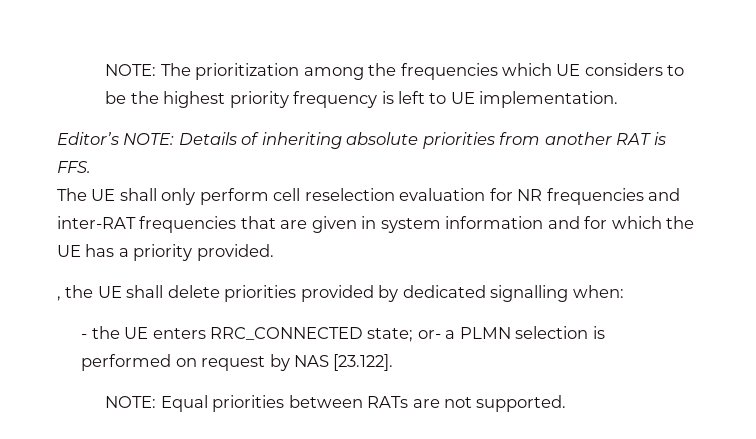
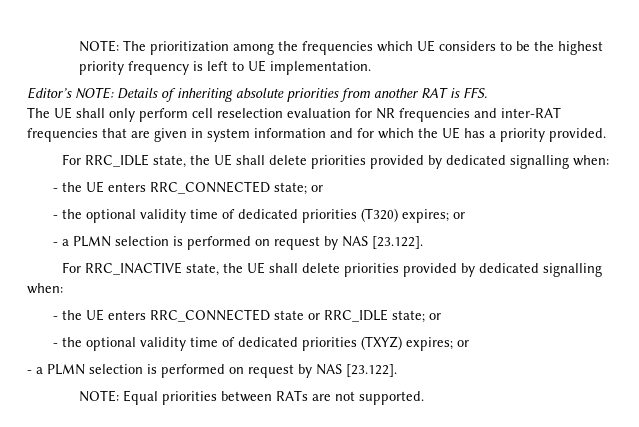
- , the UE shall delete priorities provided by dedicated signalling when:
+ For RRC_IDLE state, the UE shall delete priorities provided by dedicated signalling when:
- - the UE enters RRC_CONNECTED state; or- a PLMN selection is performed on request by NAS [23.122].
+ - the UE enters RRC_CONNECTED state; or
+ - the optional validity time of dedicated priorities (T320) expires; or
+ - a PLMN selection is performed on request by NAS [23.122].
+ For RRC_INACTIVE state, the UE shall delete priorities provided by dedicated signalling when:
+ - the UE enters RRC_CONNECTED state or RRC_IDLE state; or
+ - the optional validity time of dedicated priorities (TXYZ) expires; or
+ - a PLMN selection is performed on request by NAS [23.122].

